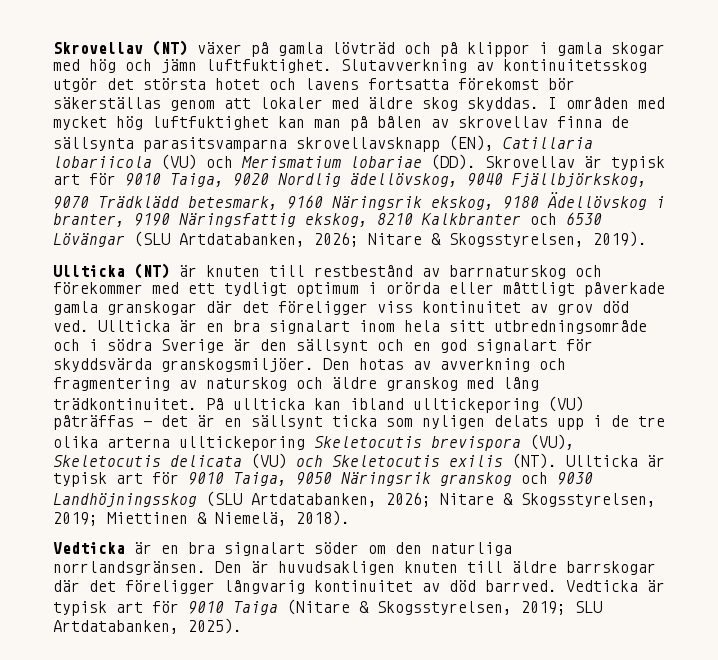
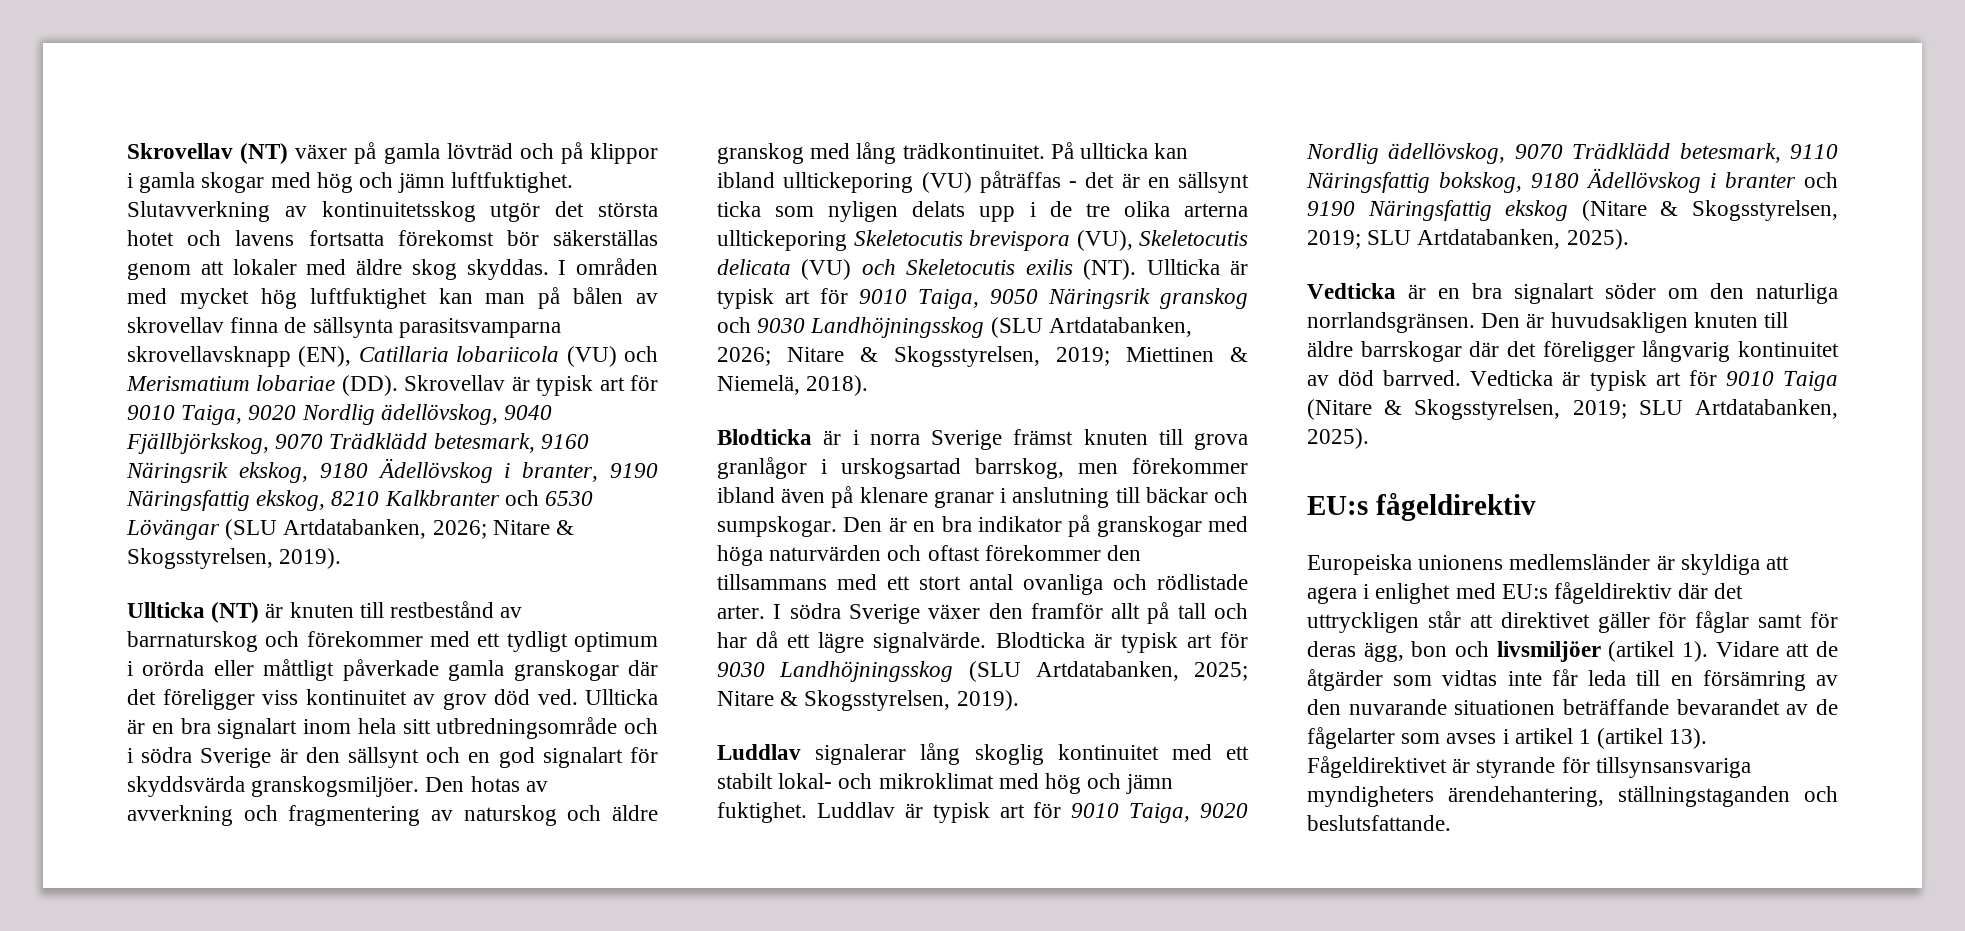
+ Blodticka är i norra Sverige främst knuten till grova granlågor i urskogsartad barrskog, men förekommer ibland även på klenare granar i anslutning till bäckar och sumpskogar. Den är en bra indikator på granskogar med höga naturvärden och oftast förekommer den tillsammans med ett stort antal ovanliga och rödlistade arter. I södra Sverige växer den framför allt på tall och har då ett lägre signalvärde. Blodticka är typisk art för 9030 Landhöjningsskog (SLU Artdatabanken, 2025; Nitare & Skogsstyrelsen, 2019).
+ Luddlav signalerar lång skoglig kontinuitet med ett stabilt lokal- och mikroklimat med hög och jämn fuktighet. Luddlav är typisk art för 9010 Taiga, 9020 Nordlig ädellövskog, 9070 Trädklädd betesmark, 9110 Näringsfattig bokskog, 9180 Ädellövskog i branter och 9190 Näringsfattig ekskog (Nitare & Skogsstyrelsen, 2019; SLU Artdatabanken, 2025).
  Vedticka är typisk art för 9010 Taiga (Nitare & Skogsstyrelsen, 2019; SLU Artdatabanken, 2025).
+ EU:s fågeldirektiv
+ Europeiska unionens medlemsländer är skyldiga att agera i enlighet med EU:s fågeldirektiv där det uttryckligen står att direktivet gäller för fåglar samt för deras ägg, bon och livsmiljöer (artikel 1). Vidare att de åtgärder som vidtas inte får leda till en försämring av den nuvarande situationen beträffande bevarandet av de fågelarter som avses i artikel 1 (artikel 13). Fågeldirektivet är styrande för tillsynsansvariga myndigheters ärendehantering, ställningstaganden och beslutsfattande.

